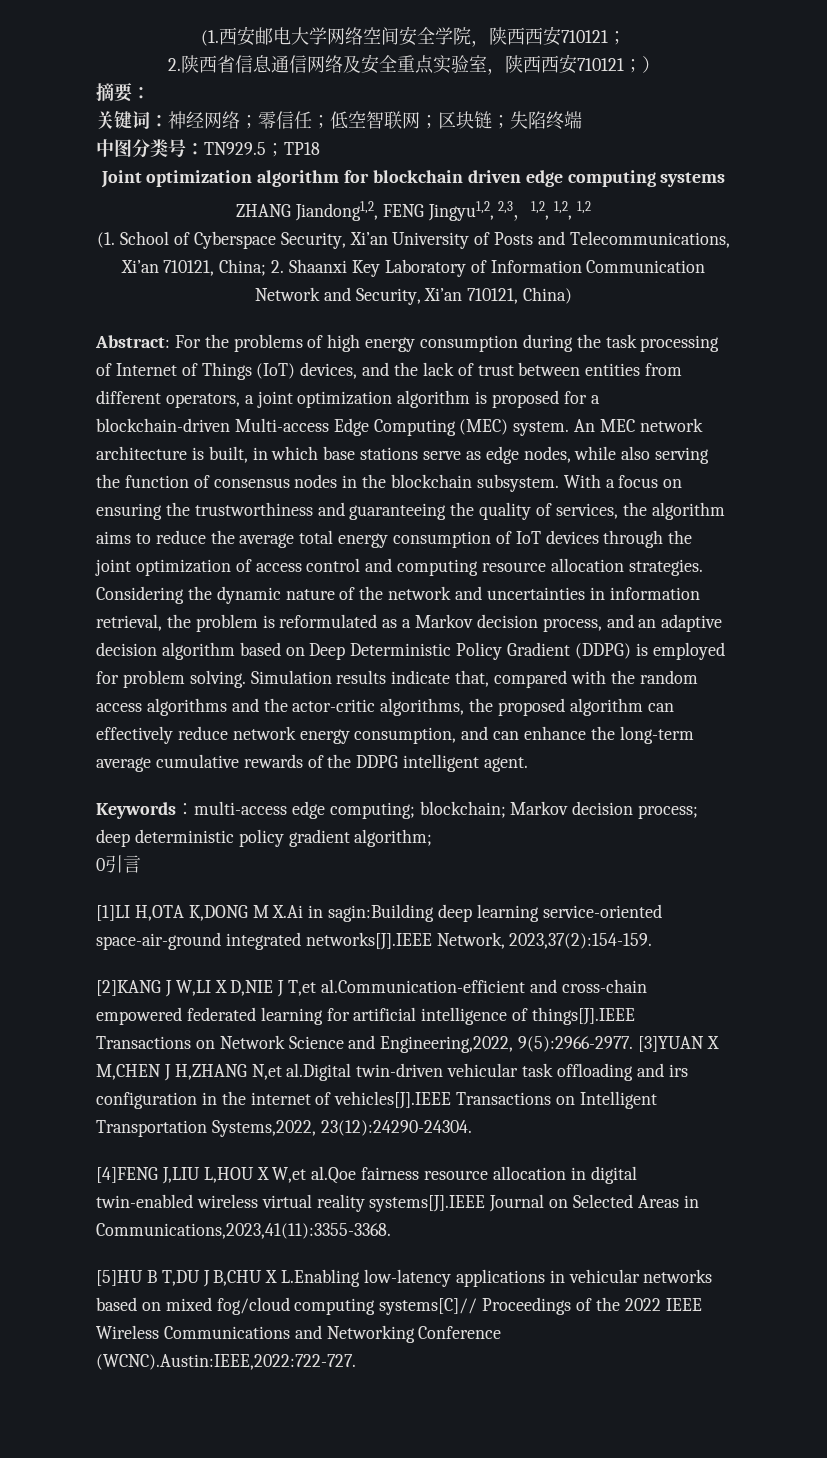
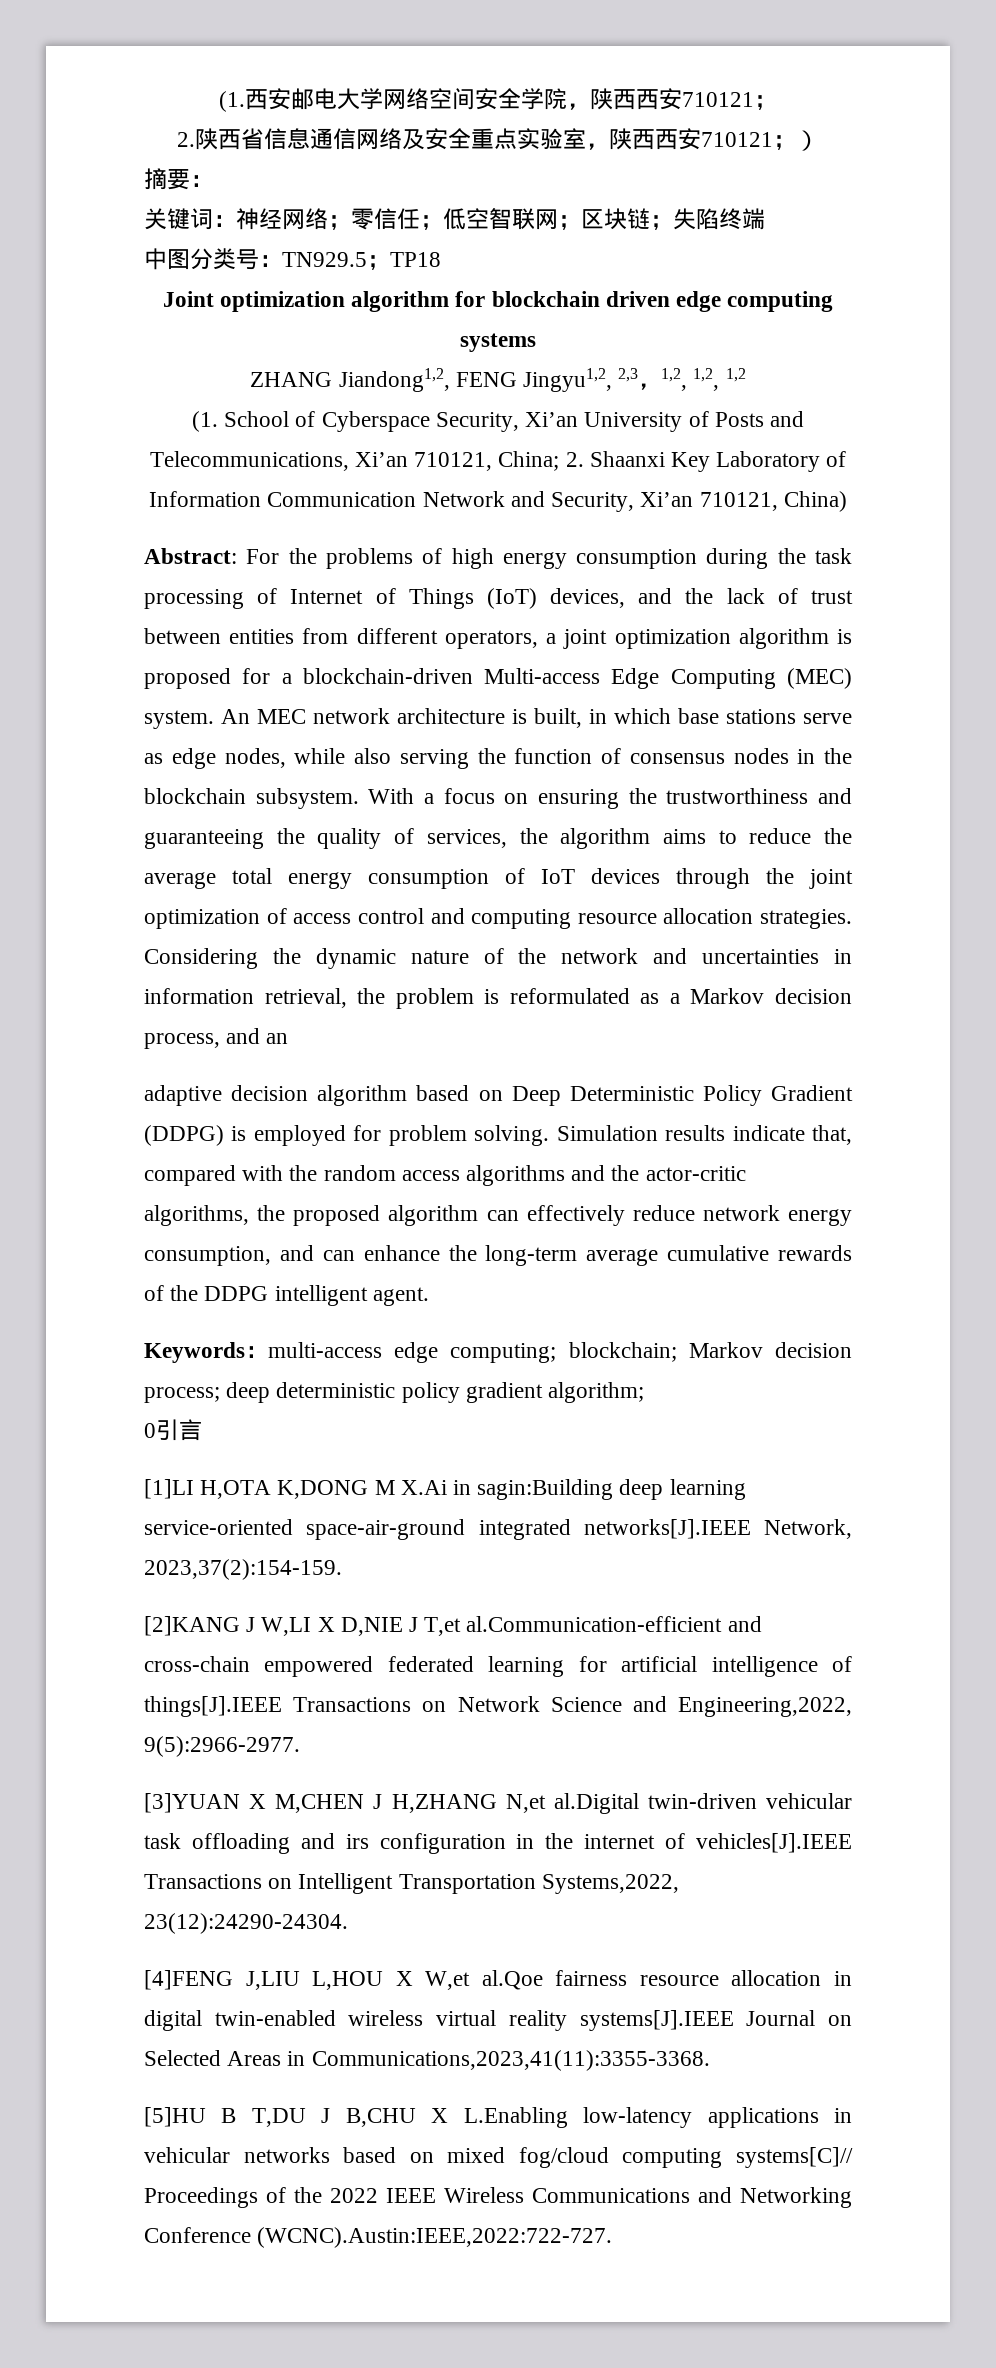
- Considering the dynamic nature of the network and uncertainties in information retrieval, the problem is reformulated as a Markov decision process, and an adaptive decision algorithm based on Deep Deterministic Policy Gradient (DDPG) is employed for problem solving.
+ Considering the dynamic nature of the network and uncertainties in information retrieval, the problem is reformulated as a Markov decision process, and an
+ adaptive decision algorithm based on Deep Deterministic Policy Gradient (DDPG) is employed for problem solving.
- [2]KANG J W,LI X D,NIE J T,et al.Communication-efficient and cross-chain empowered federated learning for artificial intelligence of things[J].IEEE Transactions on Network Science and Engineering,2022, 9(5):2966-2977. [3]YUAN X M,CHEN J H,ZHANG N,et al.Digital twin-driven vehicular task offloading and irs configuration in the internet of vehicles[J].IEEE Transactions on Intelligent Transportation Systems,2022, 23(12):24290-24304.
+ [2]KANG J W,LI X D,NIE J T,et al.Communication-efficient and cross-chain empowered federated learning for artificial intelligence of things[J].IEEE Transactions on Network Science and Engineering,2022, 9(5):2966-2977.
+ [3]YUAN X M,CHEN J H,ZHANG N,et al.Digital twin-driven vehicular task offloading and irs configuration in the internet of vehicles[J].IEEE Transactions on Intelligent Transportation Systems,2022, 23(12):24290-24304.

